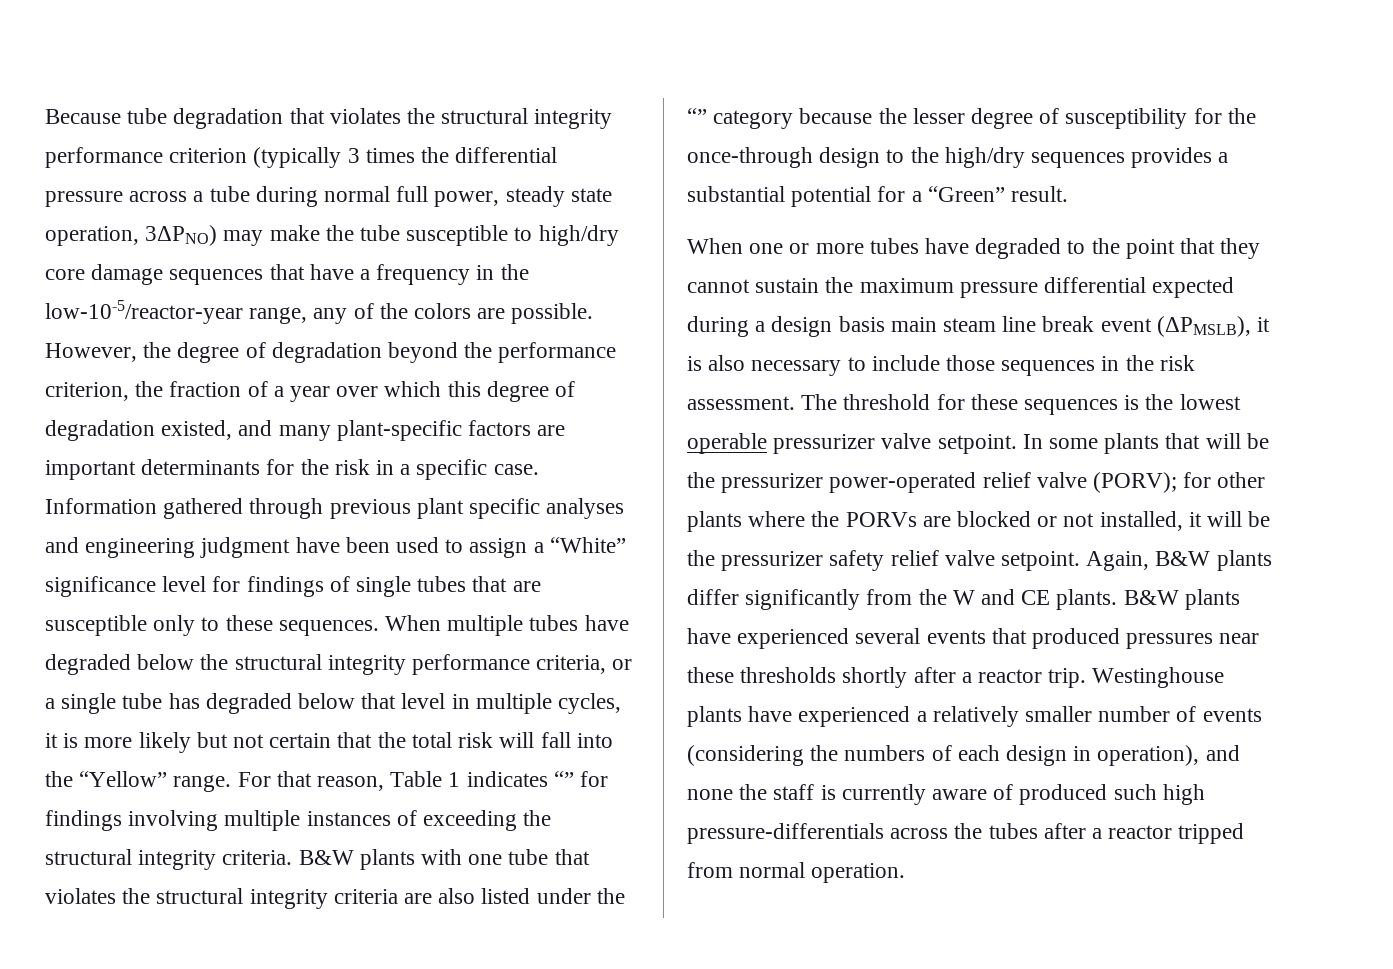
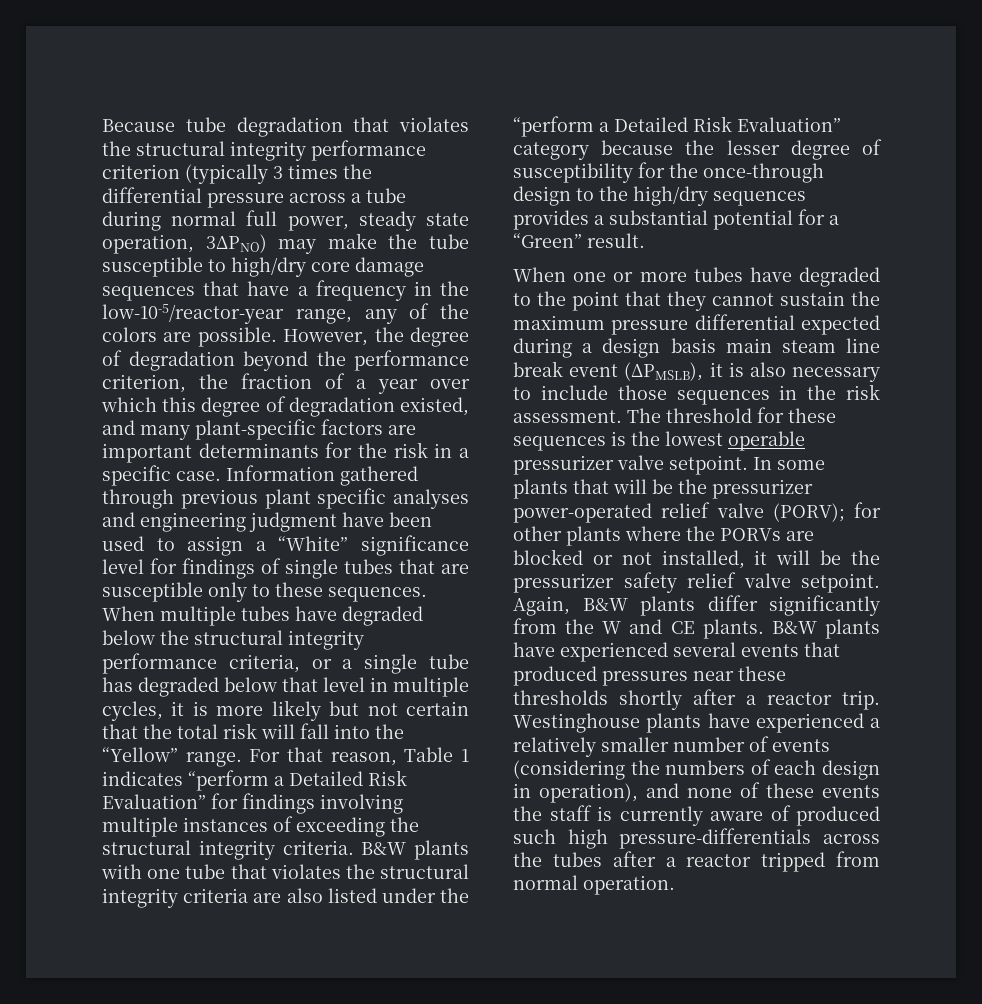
- For that reason, Table 1 indicates “” for findings involving multiple instances of exceeding the structural integrity criteria.
+ For that reason, Table 1 indicates “perform a Detailed Risk Evaluation” for findings involving multiple instances of exceeding the structural integrity criteria.
- B&W plants with one tube that violates the structural integrity criteria are also listed under the “” category because the lesser degree of susceptibility for the once-through design to the high/dry sequences provides a substantial potential for a “Green” result.
+ B&W plants with one tube that violates the structural integrity criteria are also listed under the “perform a Detailed Risk Evaluation” category because the lesser degree of susceptibility for the once-through design to the high/dry sequences provides a substantial potential for a “Green” result.
- Westinghouse plants have experienced a relatively smaller number of events (considering the numbers of each design in operation), and none the staff is currently aware of produced such high pressure-differentials across the tubes after a reactor tripped from normal operation.
+ Westinghouse plants have experienced a relatively smaller number of events (considering the numbers of each design in operation), and none of these events the staff is currently aware of produced such high pressure-differentials across the tubes after a reactor tripped from normal operation.

